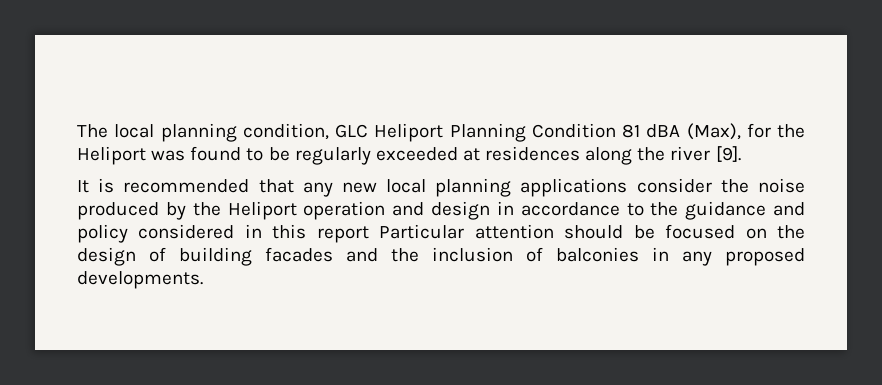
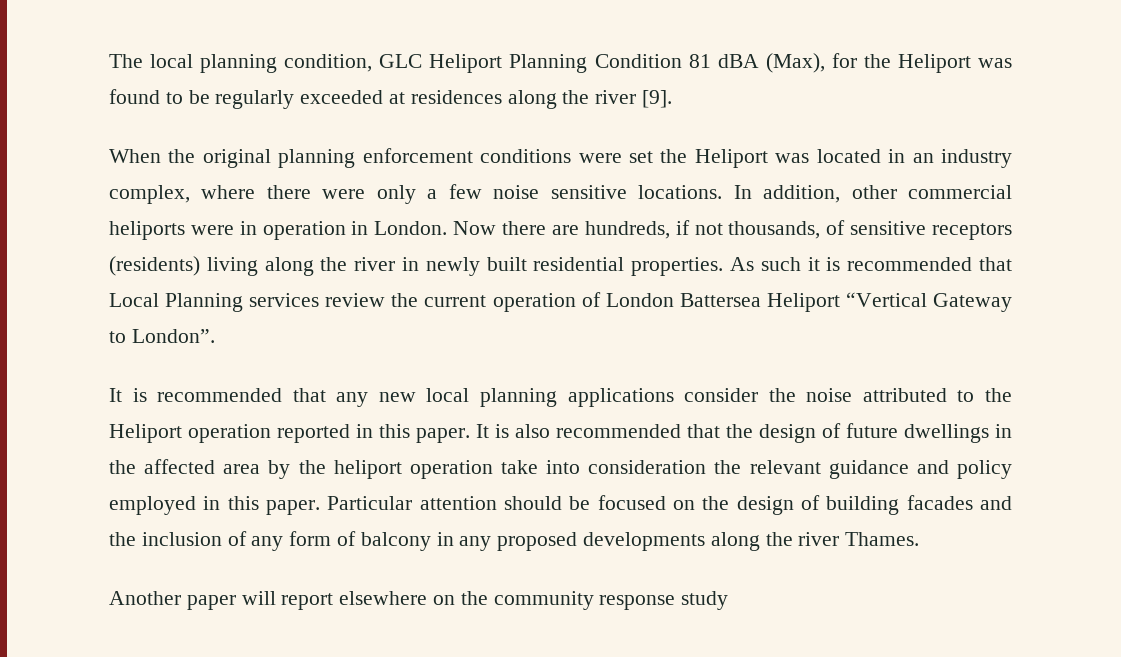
+ When the original planning enforcement conditions were set the Heliport was located in an industry complex, where there were only a few noise sensitive locations. In addition, other commercial heliports were in operation in London. Now there are hundreds, if not thousands, of sensitive receptors (residents) living along the river in newly built residential properties. As such it is recommended that Local Planning services review the current operation of London Battersea Heliport “Vertical Gateway to London”.
- It is recommended that any new local planning applications consider the noise produced by the Heliport operation and design in accordance to the guidance and policy considered in this report Particular attention should be focused on the design of building facades and the inclusion of balconies in any proposed developments.
+ It is recommended that any new local planning applications consider the noise attributed to the Heliport operation reported in this paper. It is also recommended that the design of future dwellings in the affected area by the heliport operation take into consideration the relevant guidance and policy employed in this paper. Particular attention should be focused on the design of building facades and the inclusion of any form of balcony in any proposed developments along the river Thames.
+ Another paper will report elsewhere on the community response study

